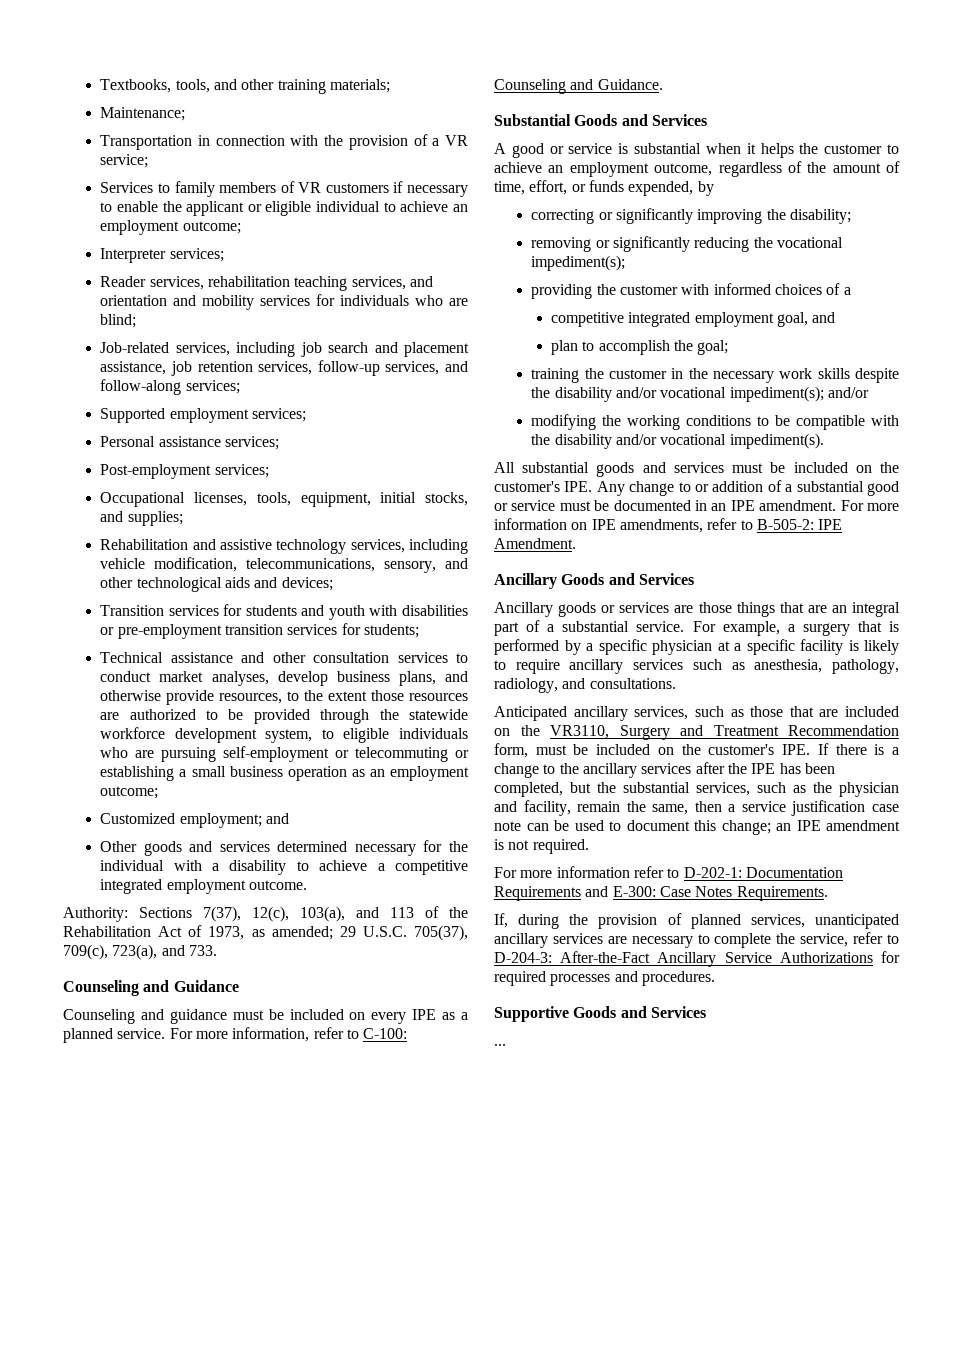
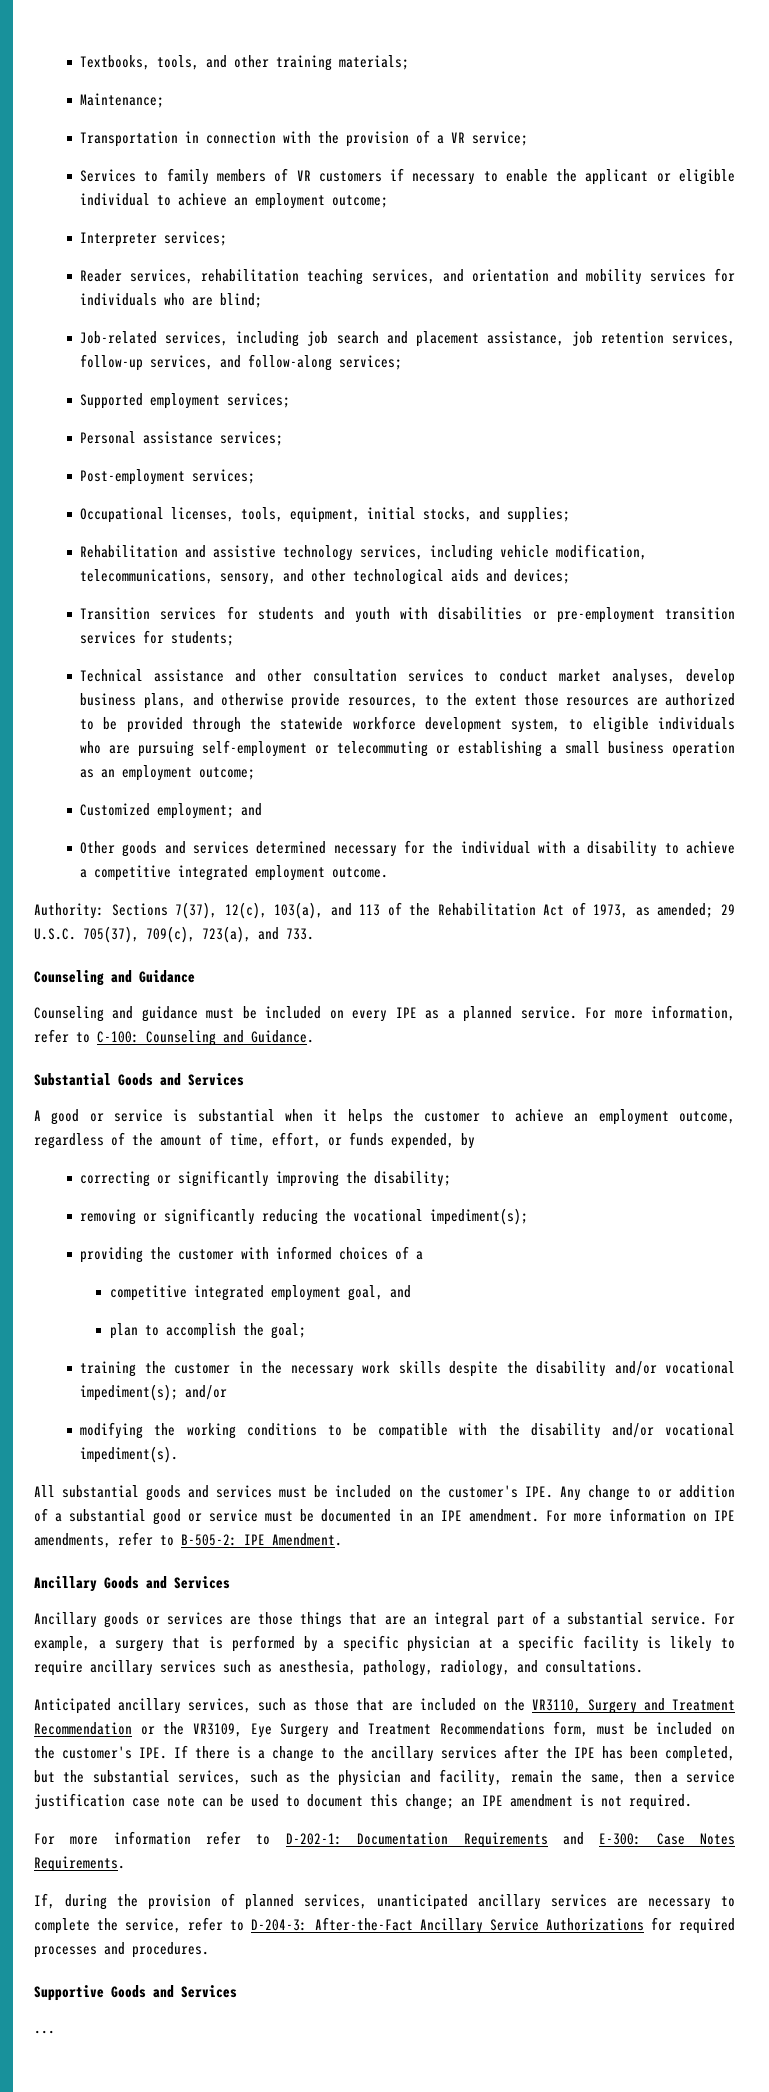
- Anticipated ancillary services, such as those that are included on the VR3110, Surgery and Treatment Recommendation form, must be included on the customer's IPE. If there is a change to the ancillary services after the IPE has been completed, but the substantial services, such as the physician and facility, remain the same, then a service justification case note can be used to document this change;
+ Anticipated ancillary services, such as those that are included on the VR3110, Surgery and Treatment Recommendation or the VR3109, Eye Surgery and Treatment Recommendations form, must be included on the customer's IPE. If there is a change to the ancillary services after the IPE has been completed, but the substantial services, such as the physician and facility, remain the same, then a service justification case note can be used to document this change;

